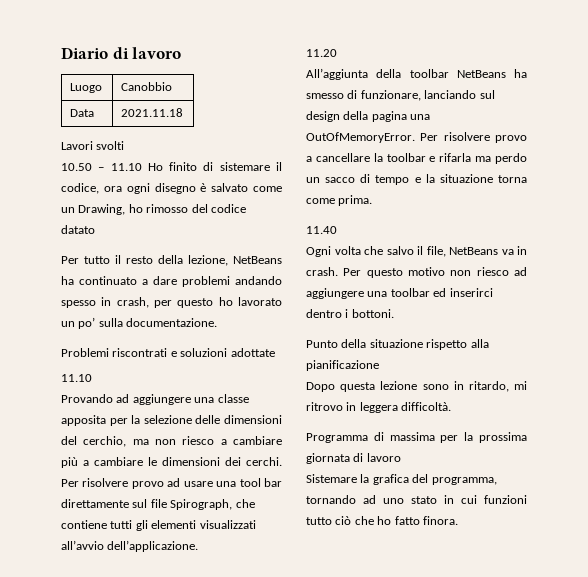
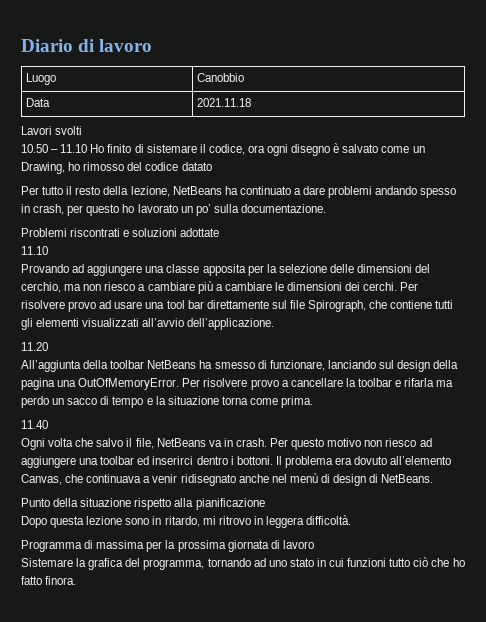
+ Il problema era dovuto all’elemento Canvas, che continuava a venir ridisegnato anche nel menù di design di NetBeans.

